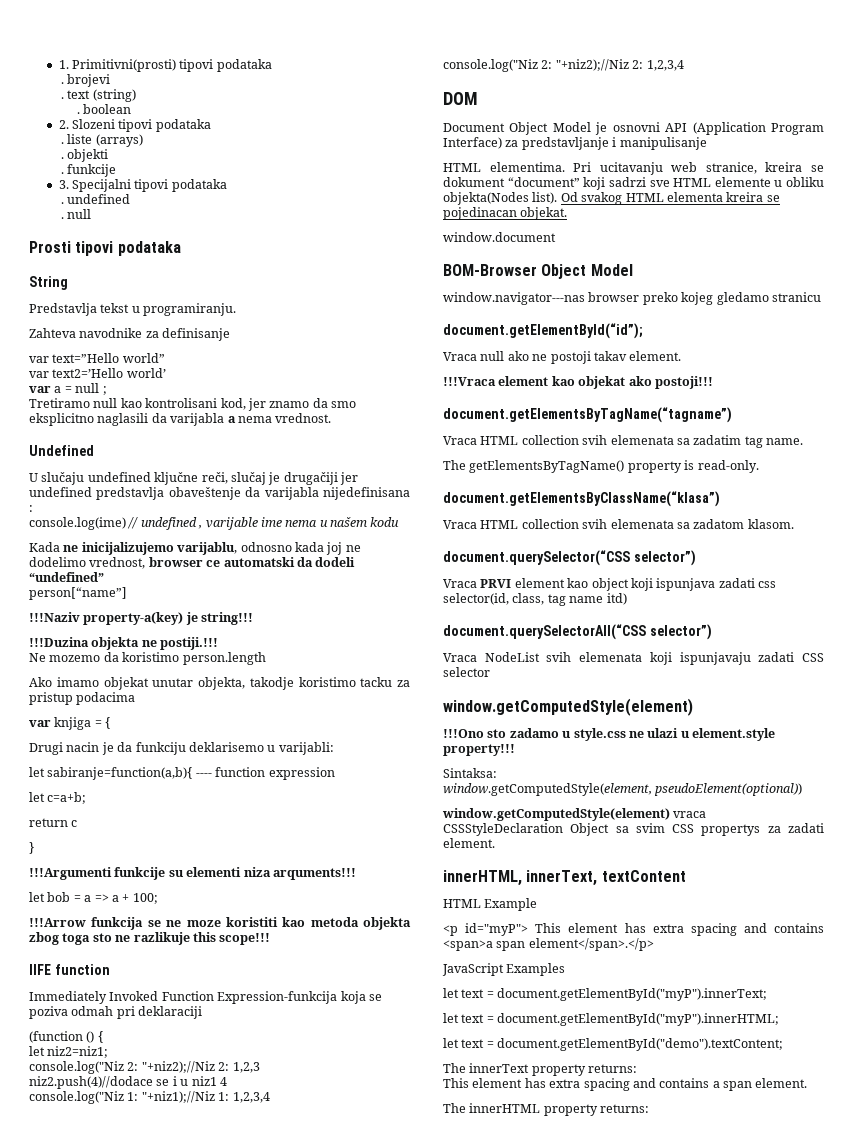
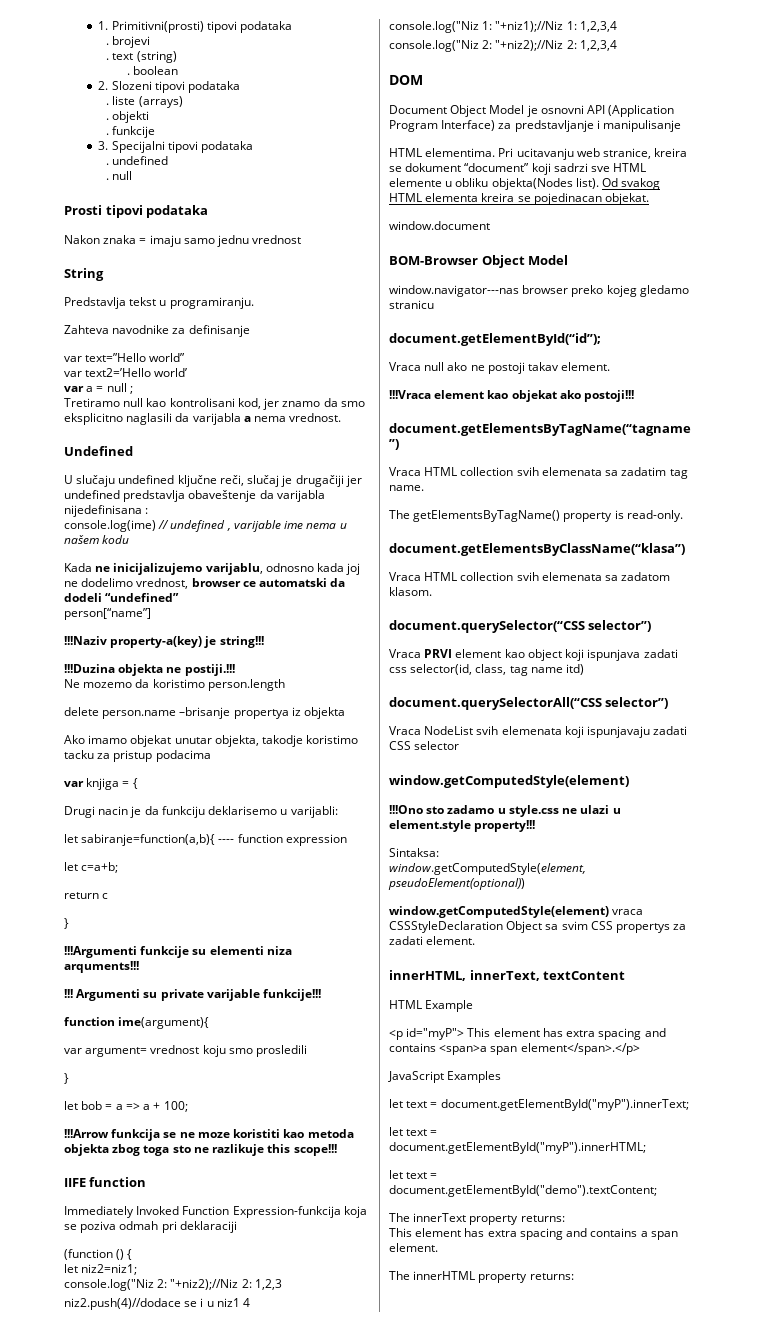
+ Nakon znaka = imaju samo jednu vrednost
+ delete person.name –brisanje propertya iz objekta
+ !!! Argumenti su private varijable funkcije!!!
+ function ime(argument){
+ var argument= vrednost koju smo prosledili
+ }

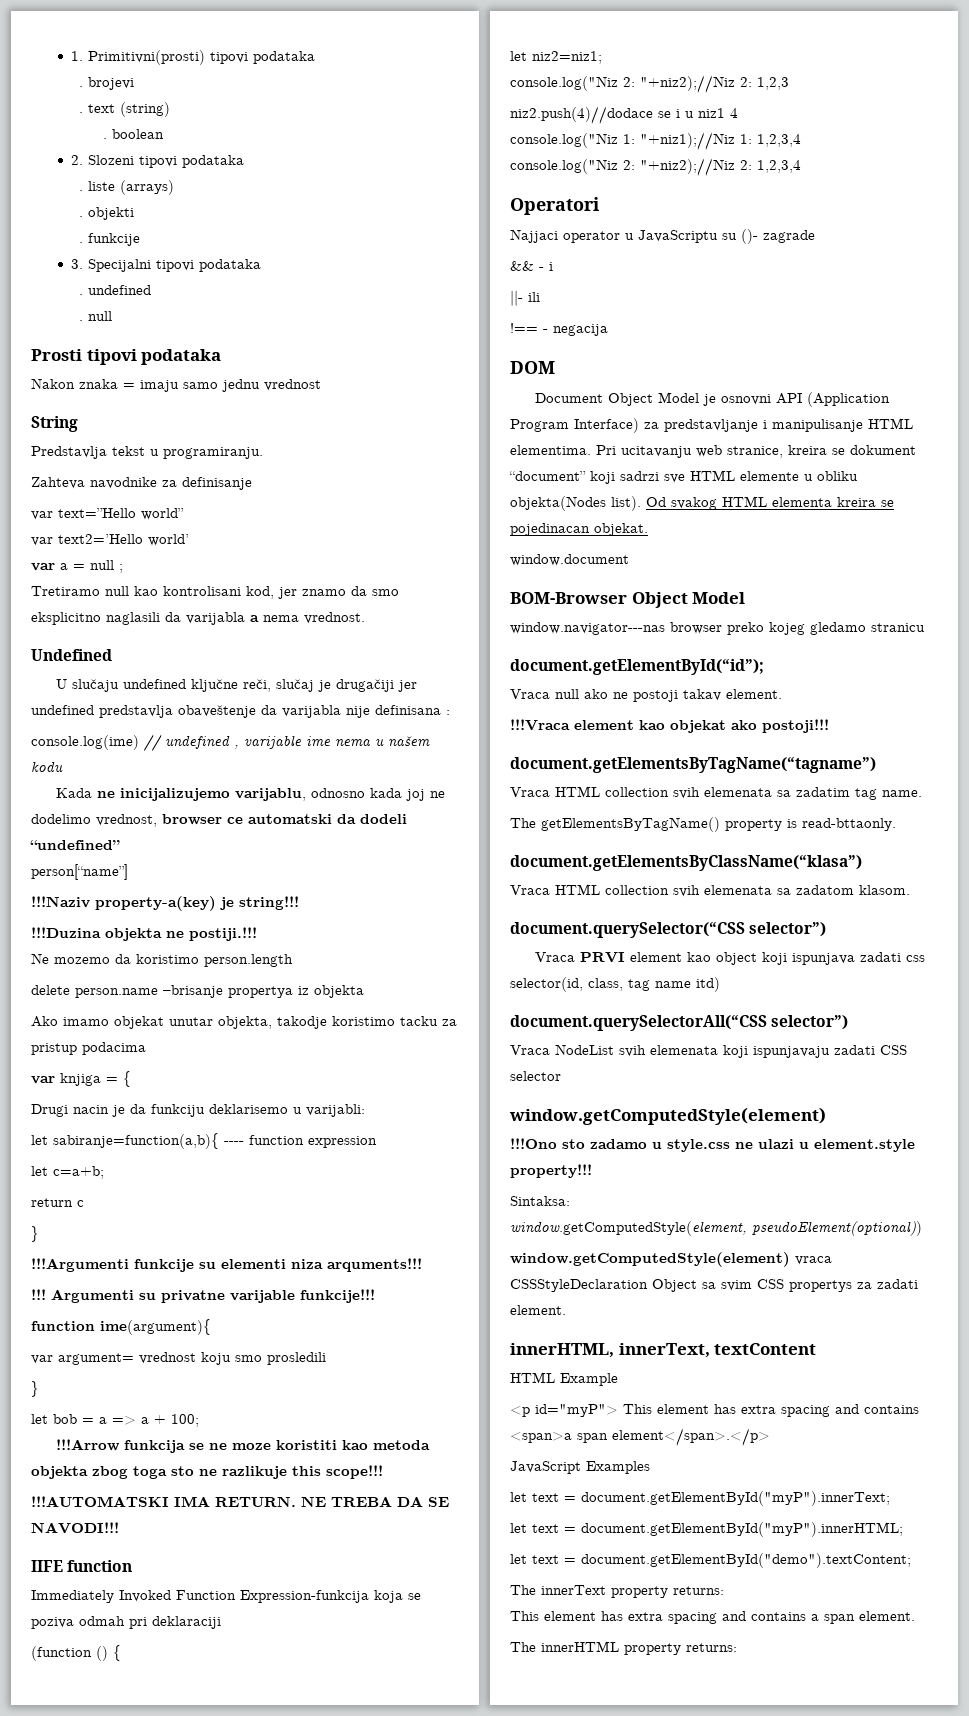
- U slučaju undefined ključne reči, slučaj je drugačiji jer undefined predstavlja obaveštenje da varijabla nijedefinisana :
+ U slučaju undefined ključne reči, slučaj je drugačiji jer undefined predstavlja obaveštenje da varijabla nije definisana :
- Argumenti su private varijable funkcije!!!
+ Argumenti su privatne varijable funkcije!!!
+ !!!AUTOMATSKI IMA RETURN. NE TREBA DA SE NAVODI!!!
+ Operatori
+ Najjaci operator u JavaScriptu su ()- zagrade
+ && - i
+ ||- ili
+ !== - negacija
- Document Object Model je osnovni API (Application Program Interface) za predstavljanje i manipulisanje
- HTML elementima.
+ Document Object Model je osnovni API (Application Program Interface) za predstavljanje i manipulisanje HTML elementima.
- The getElementsByTagName() property is read-only.
+ The getElementsByTagName() property is read-bttaonly.

